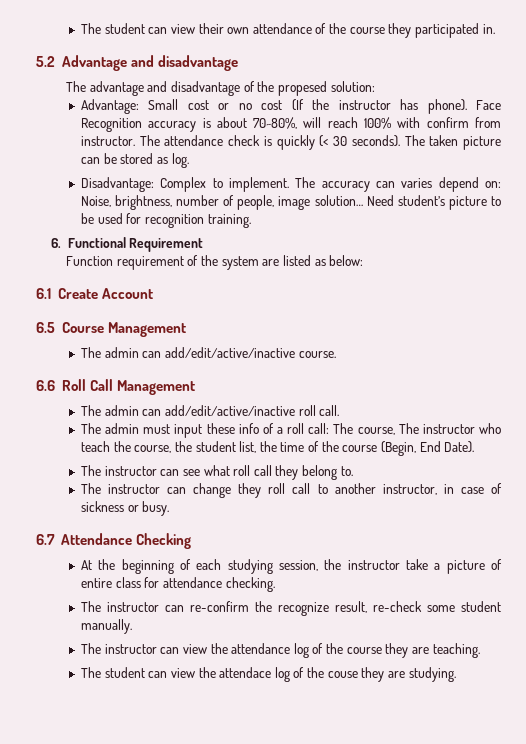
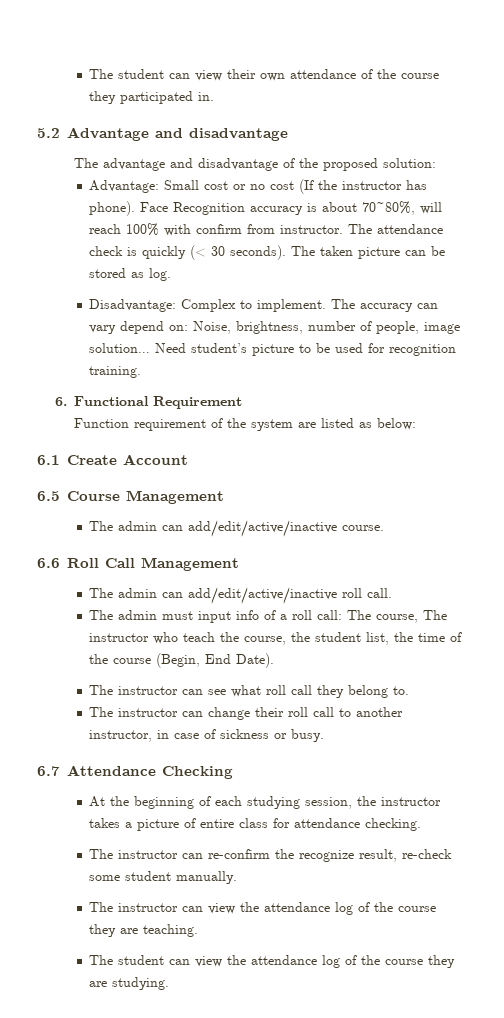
- The advantage and disadvantage of the propesed solution:
+ The advantage and disadvantage of the proposed solution:
- The accuracy can varies depend on: Noise, brightness, number of people, image solution…
+ The accuracy can vary depend on: Noise, brightness, number of people, image solution…
- The admin must input these info of a roll call: The course, The instructor who teach the course, the student list, the time of the course (Begin, End Date).
+ The admin must input info of a roll call: The course, The instructor who teach the course, the student list, the time of the course (Begin, End Date).
- The instructor can change they roll call to another instructor, in case of sickness or busy.
+ The instructor can change their roll call to another instructor, in case of sickness or busy.
- At the beginning of each studying session, the instructor take a picture of entire class for attendance checking.
+ At the beginning of each studying session, the instructor takes a picture of entire class for attendance checking.
- The student can view the attendace log of the couse they are studying.
+ The student can view the attendance log of the course they are studying.

